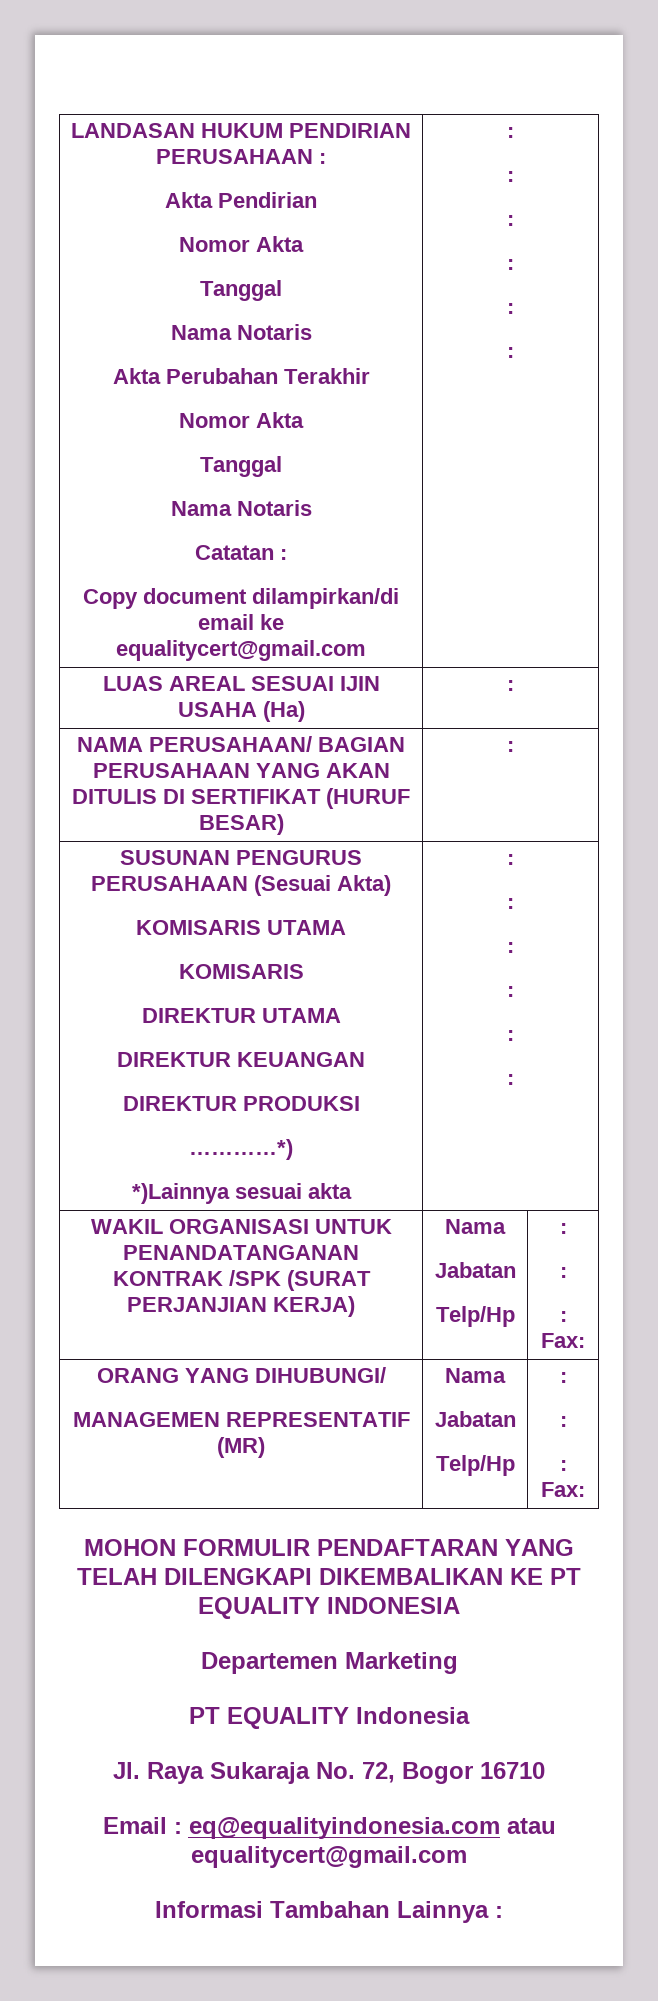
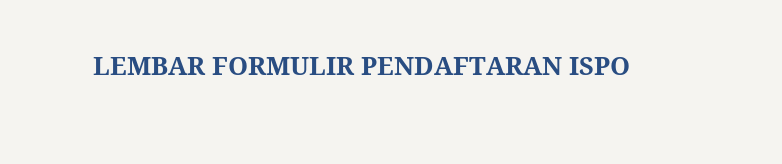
- LANDASAN HUKUM PENDIRIAN PERUSAHAAN :
- Akta Pendirian
- Nomor Akta
- Tanggal
- Nama Notaris
- Akta Perubahan Terakhir
- Nomor Akta
- Tanggal
- Nama Notaris
- Catatan :
- Copy document dilampirkan/di email ke equalitycert@gmail.com | :
- :
- :
- :
- :
- :
- LUAS AREAL SESUAI IJIN USAHA (Ha) | :
- NAMA PERUSAHAAN/ BAGIAN PERUSAHAAN YANG AKAN DITULIS DI SERTIFIKAT (HURUF BESAR) | :
- SUSUNAN PENGURUS PERUSAHAAN (Sesuai Akta)
- KOMISARIS UTAMA
- KOMISARIS
- DIREKTUR UTAMA
- DIREKTUR KEUANGAN
- DIREKTUR PRODUKSI
- …………*)
- *)Lainnya sesuai akta | :
- :
- :
- :
- :
- :
- WAKIL ORGANISASI UNTUK PENANDATANGANAN KONTRAK /SPK (SURAT PERJANJIAN KERJA) | Nama
- Jabatan
- Telp/Hp | :
- :
- : Fax:
- ORANG YANG DIHUBUNGI/
- MANAGEMEN REPRESENTATIF (MR) | Nama
- Jabatan
- Telp/Hp | :
- :
- : Fax:
- MOHON FORMULIR PENDAFTARAN YANG TELAH DILENGKAPI DIKEMBALIKAN KE PT EQUALITY INDONESIA
- Departemen Marketing
- PT EQUALITY Indonesia
- Jl. Raya Sukaraja No. 72, Bogor 16710
- Email : eq@equalityindonesia.com atau equalitycert@gmail.com
- Informasi Tambahan Lainnya :
+ LEMBAR FORMULIR PENDAFTARAN ISPO

